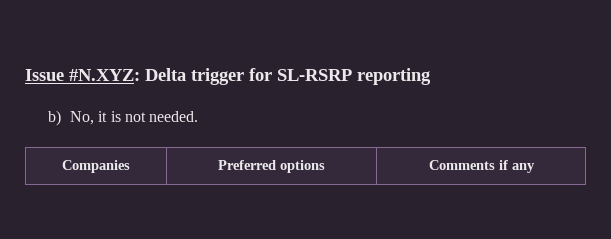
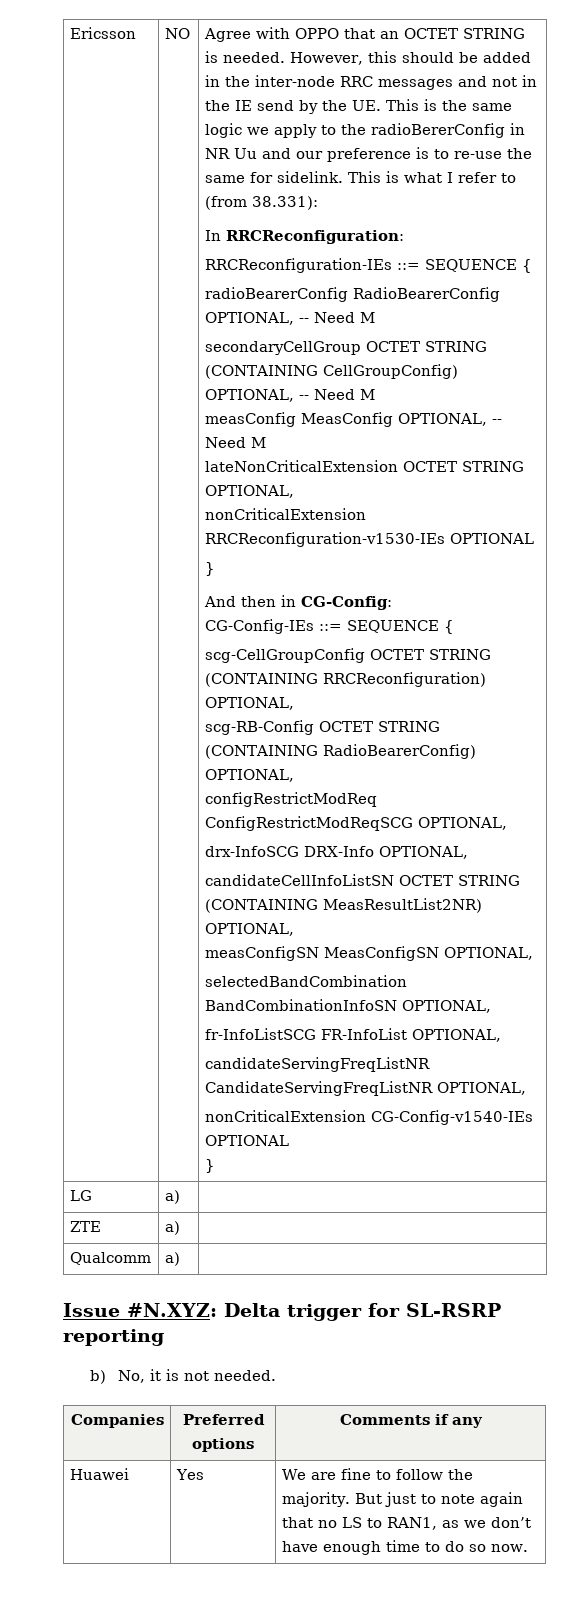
+ Ericsson | NO | Agree with OPPO that an OCTET STRING is needed. However, this should be added in the inter-node RRC messages and not in the IE send by the UE. This is the same logic we apply to the radioBererConfig in NR Uu and our preference is to re-use the same for sidelink. This is what I refer to (from 38.331):
+ In RRCReconfiguration:
+ RRCReconfiguration-IEs ::= SEQUENCE {
+ radioBearerConfig RadioBearerConfig OPTIONAL, -- Need M
+ secondaryCellGroup OCTET STRING (CONTAINING CellGroupConfig) OPTIONAL, -- Need M
+ measConfig MeasConfig OPTIONAL, -- Need M
+ lateNonCriticalExtension OCTET STRING OPTIONAL,
+ nonCriticalExtension RRCReconfiguration-v1530-IEs OPTIONAL
+ }
+ And then in CG-Config:
+ CG-Config-IEs ::= SEQUENCE {
+ scg-CellGroupConfig OCTET STRING (CONTAINING RRCReconfiguration) OPTIONAL,
+ scg-RB-Config OCTET STRING (CONTAINING RadioBearerConfig) OPTIONAL,
+ configRestrictModReq ConfigRestrictModReqSCG OPTIONAL,
+ drx-InfoSCG DRX-Info OPTIONAL,
+ candidateCellInfoListSN OCTET STRING (CONTAINING MeasResultList2NR) OPTIONAL,
+ measConfigSN MeasConfigSN OPTIONAL,
+ selectedBandCombination BandCombinationInfoSN OPTIONAL,
+ fr-InfoListSCG FR-InfoList OPTIONAL,
+ candidateServingFreqListNR CandidateServingFreqListNR OPTIONAL,
+ nonCriticalExtension CG-Config-v1540-IEs OPTIONAL
+ }
+ LG | a) |
+ ZTE | a) |
+ Qualcomm | a) |
+ Huawei | Yes | We are fine to follow the majority. But just to note again that no LS to RAN1, as we don’t have enough time to do so now.

